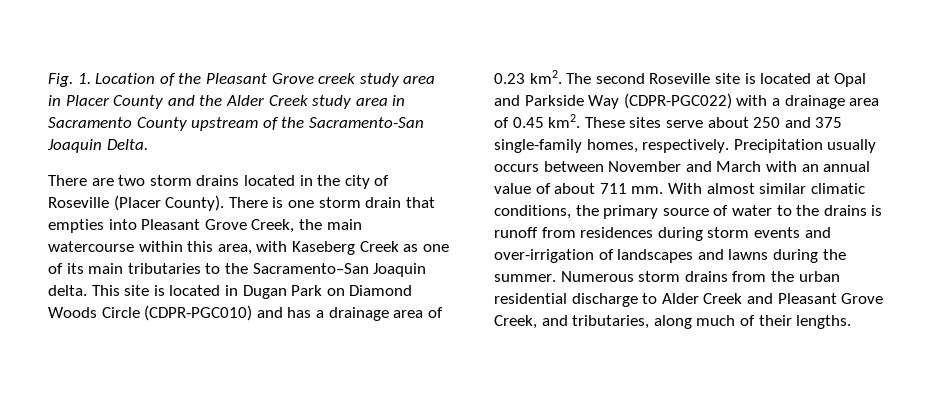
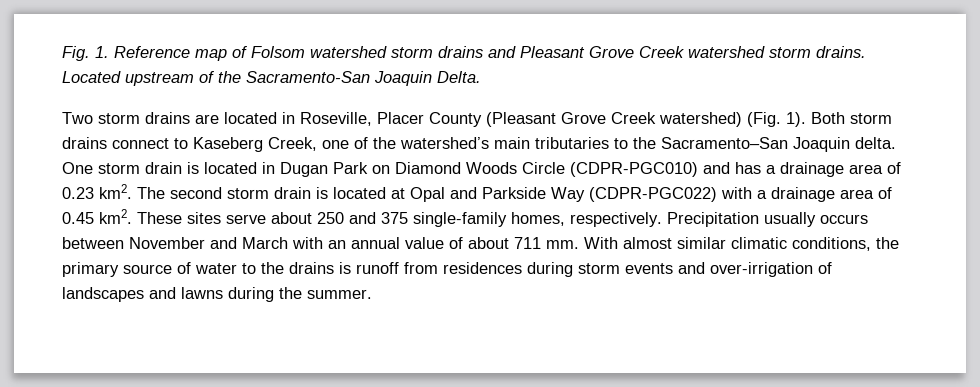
- Fig. 1. Location of the Pleasant Grove creek study area in Placer County and the Alder Creek study area in Sacramento County upstream of the Sacramento-San Joaquin Delta.
+ Fig. 1. Reference map of Folsom watershed storm drains and Pleasant Grove Creek watershed storm drains. Located upstream of the Sacramento-San Joaquin Delta.
- There are two storm drains located in the city of Roseville (Placer County). There is one storm drain that empties into Pleasant Grove Creek, the main watercourse within this area, with Kaseberg Creek as one of its main tributaries to the Sacramento–San Joaquin delta.
+ Two storm drains are located in Roseville, Placer County (Pleasant Grove Creek watershed) (Fig. 1). Both storm drains connect to Kaseberg Creek, one of the watershed’s main tributaries to the Sacramento–San Joaquin delta.
- This site is located in Dugan Park on Diamond Woods Circle (CDPR-PGC010) and has a drainage area of 0.23 km2.
+ One storm drain is located in Dugan Park on Diamond Woods Circle (CDPR-PGC010) and has a drainage area of 0.23 km2.
- The second Roseville site is located at Opal and Parkside Way (CDPR-PGC022) with a drainage area of 0.45 km2.
+ The second storm drain is located at Opal and Parkside Way (CDPR-PGC022) with a drainage area of 0.45 km2.
- Numerous storm drains from the urban residential discharge to Alder Creek and Pleasant Grove Creek, and tributaries, along much of their lengths.

